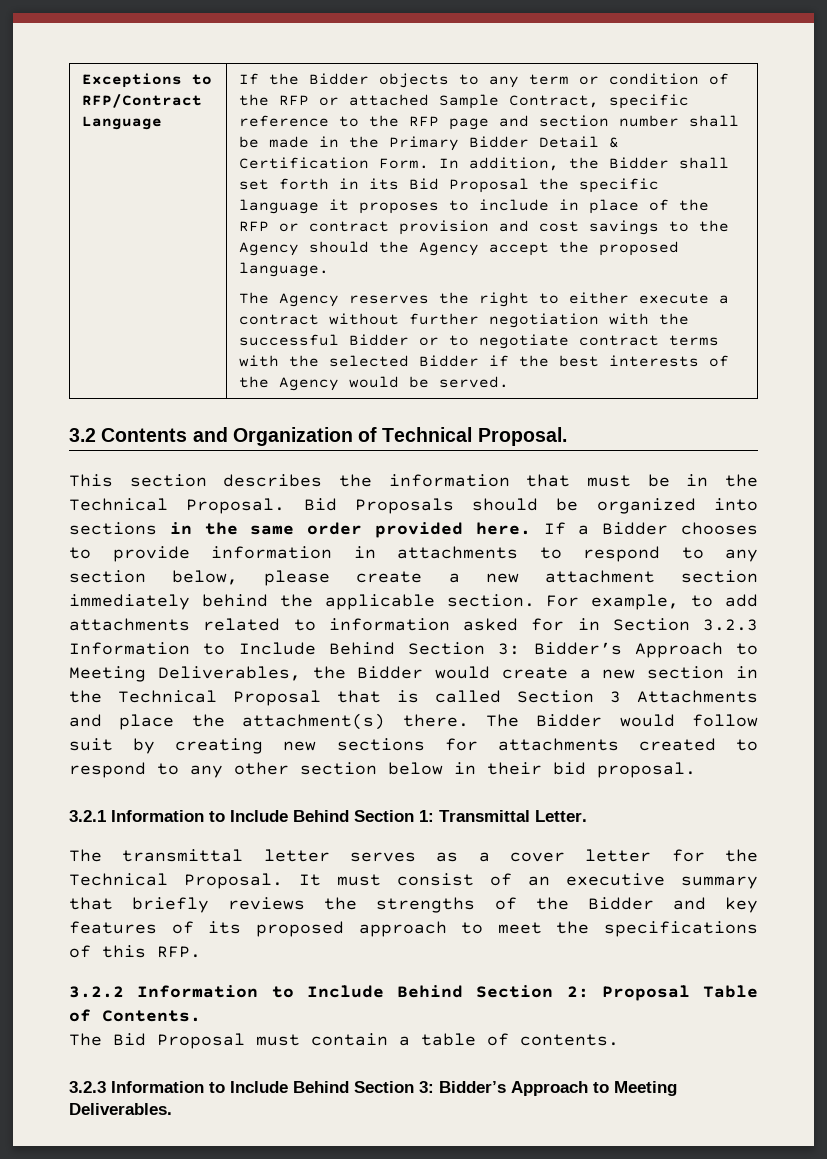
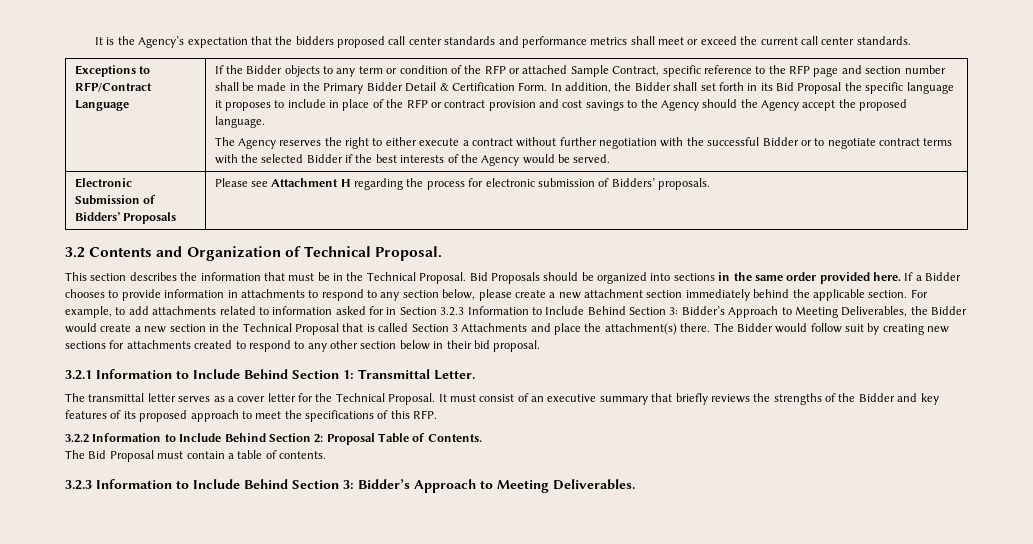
+ It is the Agency’s expectation that the bidders proposed call center standards and performance metrics shall meet or exceed the current call center standards.
+ Electronic Submission of Bidders’ Proposals | Please see Attachment H regarding the process for electronic submission of Bidders’ proposals.

